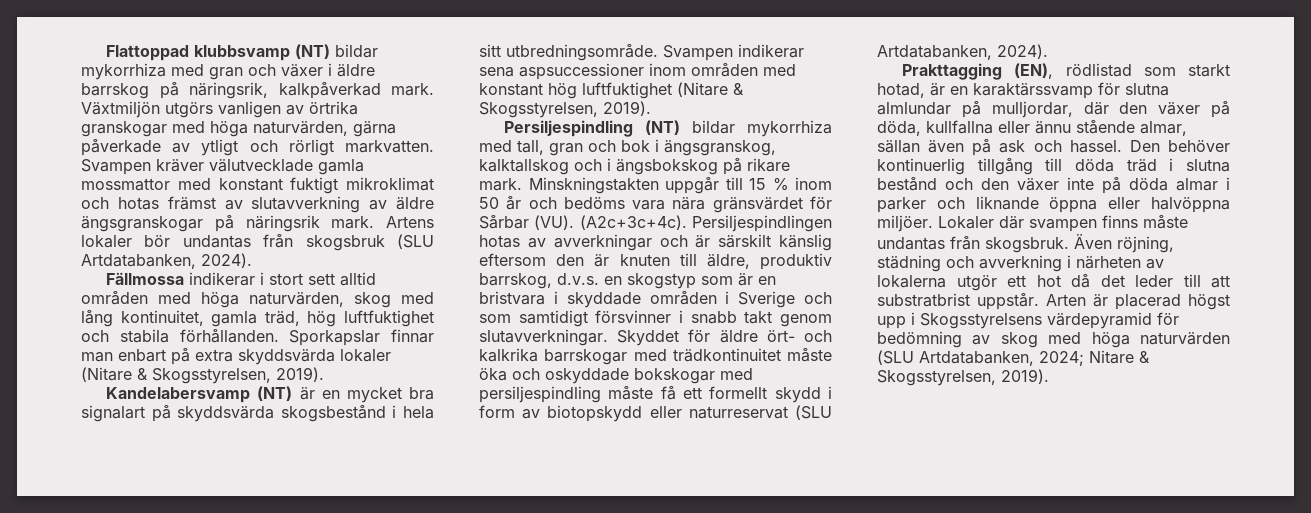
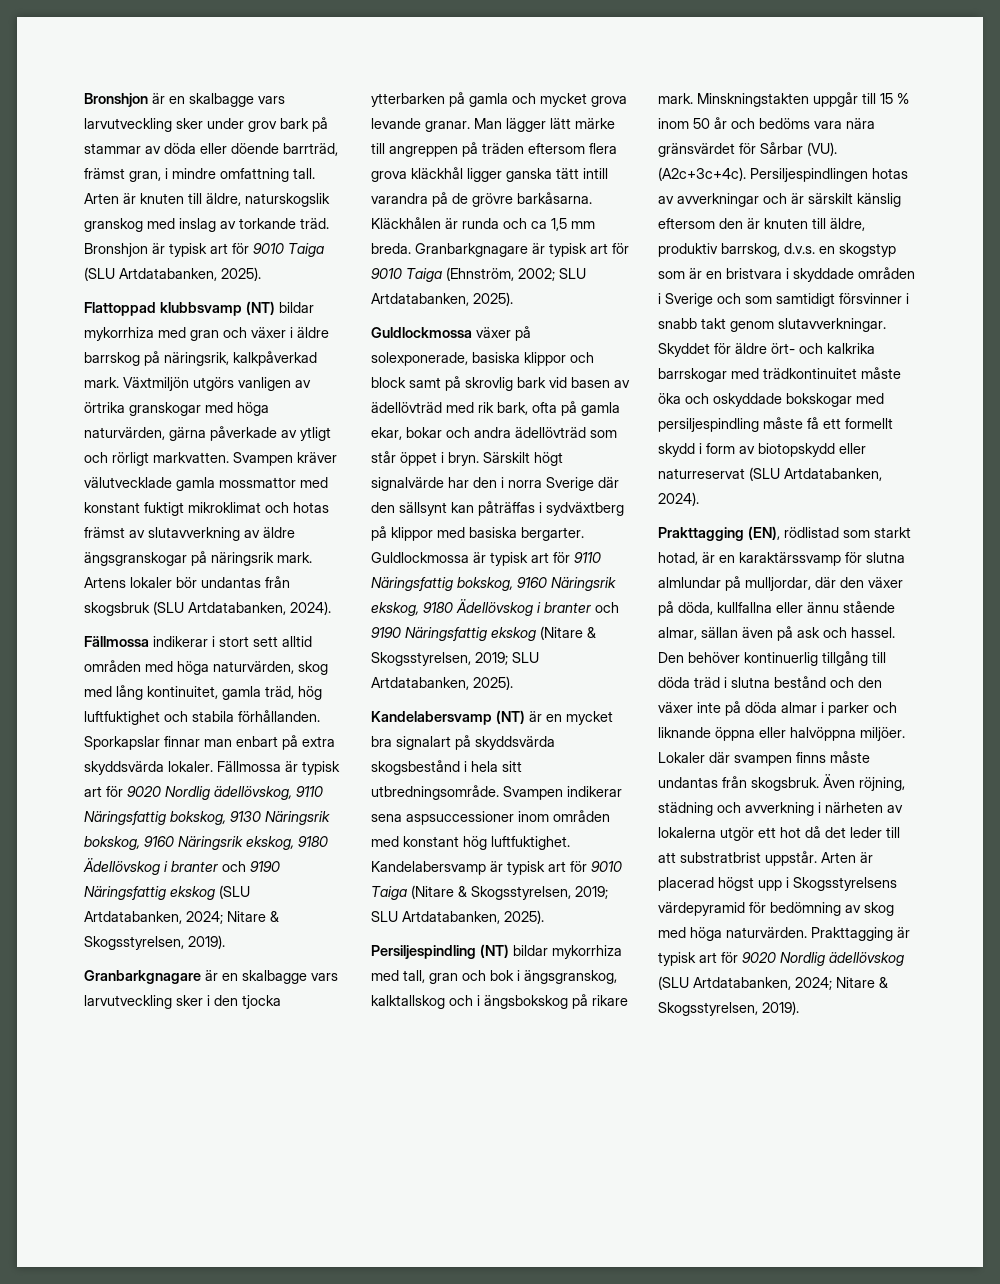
+ Bronshjon är en skalbagge vars larvutveckling sker under grov bark på stammar av döda eller döende barrträd, främst gran, i mindre omfattning tall. Arten är knuten till äldre, naturskogslik granskog med inslag av torkande träd. Bronshjon är typisk art för 9010 Taiga (SLU Artdatabanken, 2025).
- Sporkapslar finnar man enbart på extra skyddsvärda lokaler (Nitare & Skogsstyrelsen, 2019).
+ Sporkapslar finnar man enbart på extra skyddsvärda lokaler. Fällmossa är typisk art för 9020 Nordlig ädellövskog, 9110 Näringsfattig bokskog, 9130 Näringsrik bokskog, 9160 Näringsrik ekskog, 9180 Ädellövskog i branter och 9190 Näringsfattig ekskog (SLU Artdatabanken, 2024; Nitare & Skogsstyrelsen, 2019).
+ Granbarkgnagare är en skalbagge vars larvutveckling sker i den tjocka ytterbarken på gamla och mycket grova levande granar. Man lägger lätt märke till angreppen på träden eftersom flera grova kläckhål ligger ganska tätt intill varandra på de grövre barkåsarna. Kläckhålen är runda och ca 1,5 mm breda. Granbarkgnagare är typisk art för 9010 Taiga (Ehnström, 2002; SLU Artdatabanken, 2025).
+ Guldlockmossa växer på solexponerade, basiska klippor och block samt på skrovlig bark vid basen av ädellövträd med rik bark, ofta på gamla ekar, bokar och andra ädellövträd som står öppet i bryn. Särskilt högt signalvärde har den i norra Sverige där den sällsynt kan påträffas i sydväxtberg på klippor med basiska bergarter. Guldlockmossa är typisk art för 9110 Näringsfattig bokskog, 9160 Näringsrik ekskog, 9180 Ädellövskog i branter och 9190 Näringsfattig ekskog (Nitare & Skogsstyrelsen, 2019; SLU Artdatabanken, 2025).
- Svampen indikerar sena aspsuccessioner inom områden med konstant hög luftfuktighet (Nitare & Skogsstyrelsen, 2019).
+ Svampen indikerar sena aspsuccessioner inom områden med konstant hög luftfuktighet. Kandelabersvamp är typisk art för 9010 Taiga (Nitare & Skogsstyrelsen, 2019; SLU Artdatabanken, 2025).
- Arten är placerad högst upp i Skogsstyrelsens värdepyramid för bedömning av skog med höga naturvärden (SLU Artdatabanken, 2024; Nitare & Skogsstyrelsen, 2019).
+ Arten är placerad högst upp i Skogsstyrelsens värdepyramid för bedömning av skog med höga naturvärden. Prakttagging är typisk art för 9020 Nordlig ädellövskog (SLU Artdatabanken, 2024; Nitare & Skogsstyrelsen, 2019).

